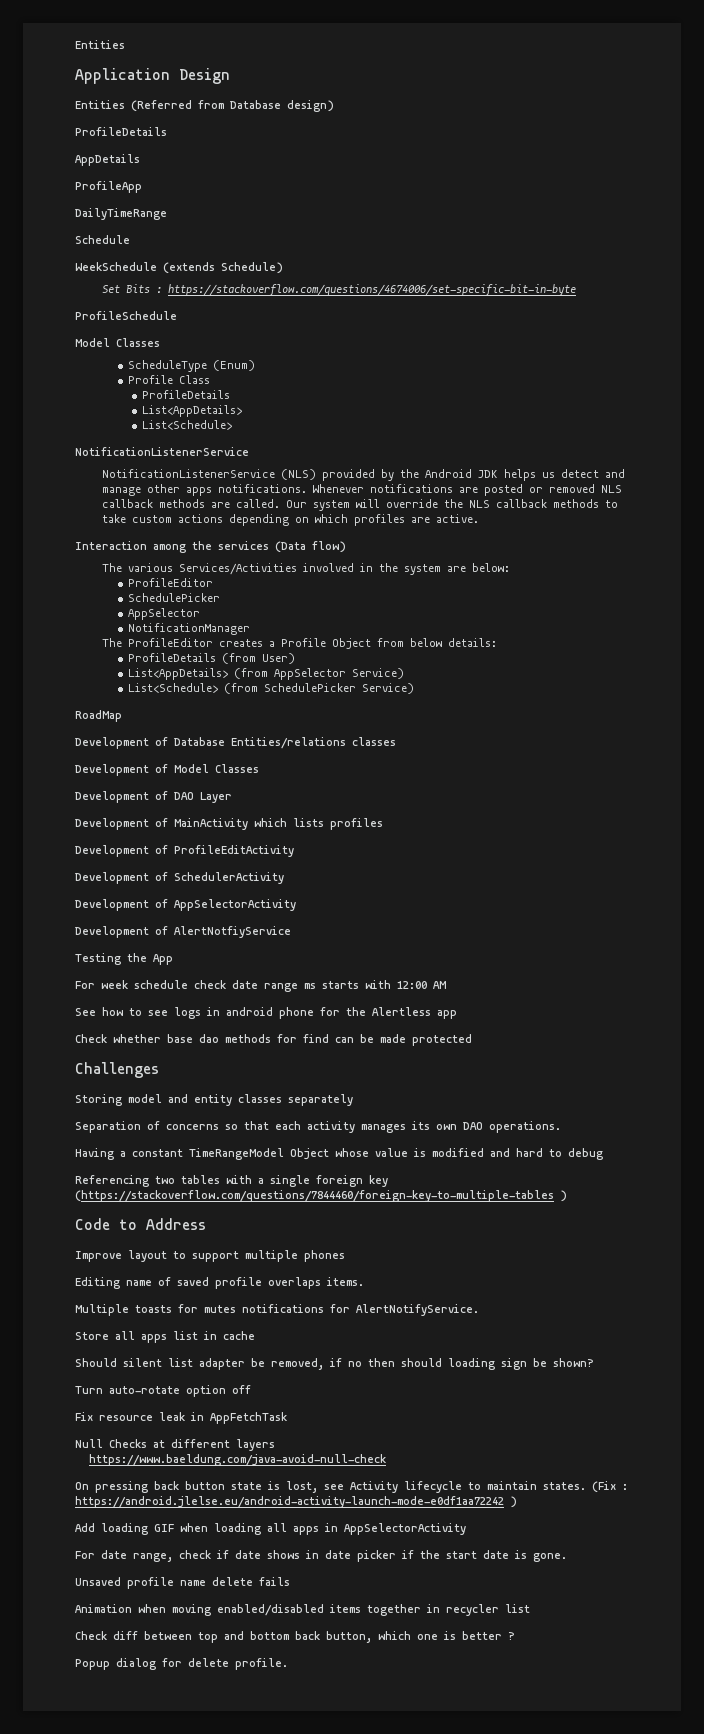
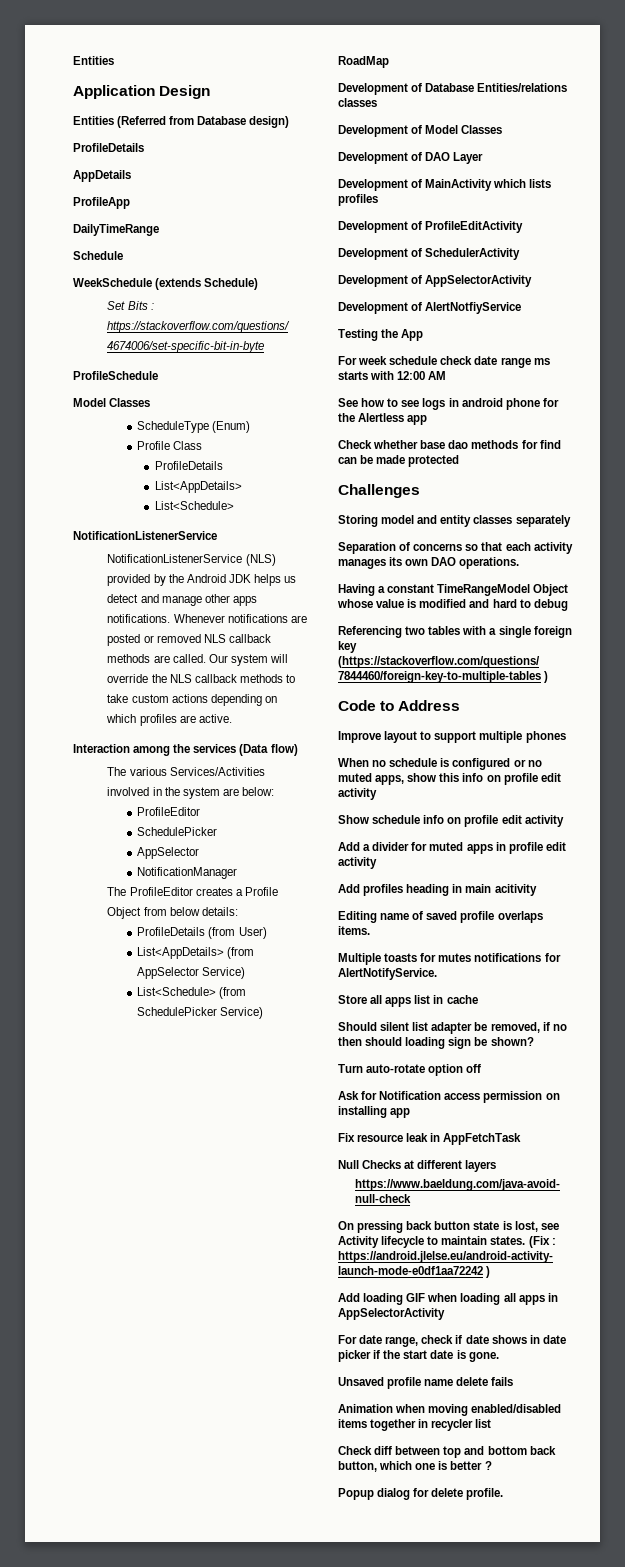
+ When no schedule is configured or no muted apps, show this info on profile edit activity
+ Show schedule info on profile edit activity
+ Add a divider for muted apps in profile edit activity
+ Add profiles heading in main acitivity
+ Ask for Notification access permission on installing app

